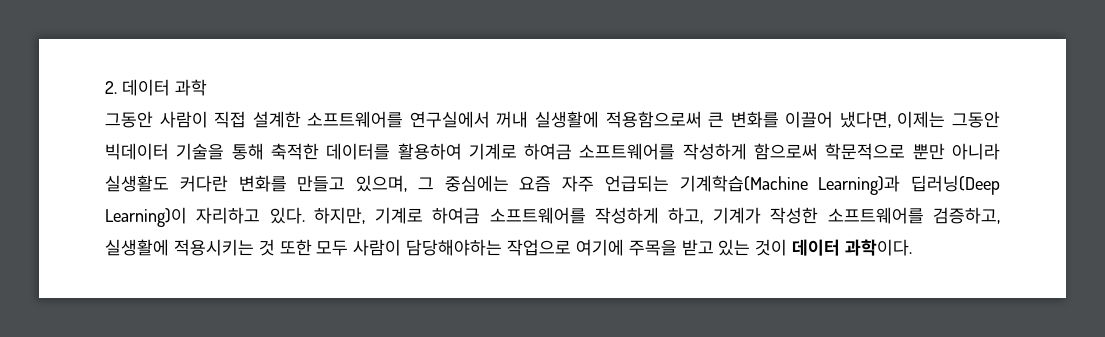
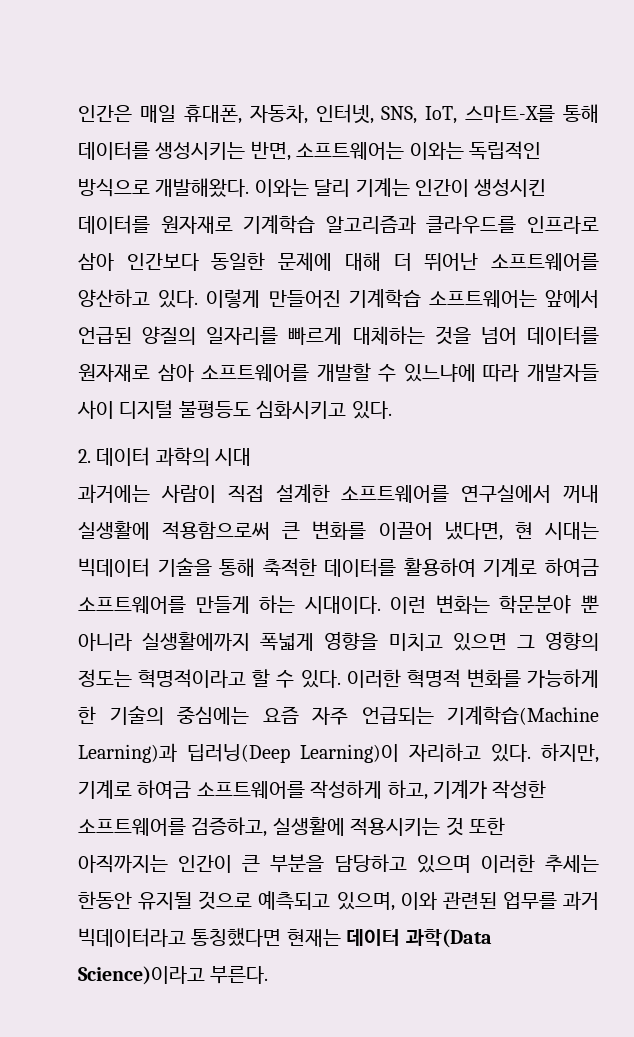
- 2. 데이터 과학
- 그동안 사람이 직접 설계한 소프트웨어를 연구실에서 꺼내 실생활에 적용함으로써 큰 변화를 이끌어 냈다면, 이제는 그동안 빅데이터 기술을 통해 축적한 데이터를 활용하여 기계로 하여금 소프트웨어를 작성하게 함으로써 학문적으로 뿐만 아니라 실생활도 커다란 변화를 만들고 있으며, 그 중심에는 요즘 자주 언급되는 기계학습(Machine Learning)과 딥러닝(Deep Learning)이 자리하고 있다.
+ 인간은 매일 휴대폰, 자동차, 인터넷, SNS, IoT, 스마트-X를 통해 데이터를 생성시키는 반면, 소프트웨어는 이와는 독립적인 방식으로 개발해왔다. 이와는 달리 기계는 인간이 생성시킨 데이터를 원자재로 기계학습 알고리즘과 클라우드를 인프라로 삼아 인간보다 동일한 문제에 대해 더 뛰어난 소프트웨어를 양산하고 있다. 이렇게 만들어진 기계학습 소프트웨어는 앞에서 언급된 양질의 일자리를 빠르게 대체하는 것을 넘어 데이터를 원자재로 삼아 소프트웨어를 개발할 수 있느냐에 따라 개발자들 사이 디지털 불평등도 심화시키고 있다.
+ 2. 데이터 과학의 시대
+ 과거에는 사람이 직접 설계한 소프트웨어를 연구실에서 꺼내 실생활에 적용함으로써 큰 변화를 이끌어 냈다면, 현 시대는 빅데이터 기술을 통해 축적한 데이터를 활용하여 기계로 하여금 소프트웨어를 만들게 하는 시대이다. 이런 변화는 학문분야 뿐 아니라 실생활에까지 폭넓게 영향을 미치고 있으면 그 영향의 정도는 혁명적이라고 할 수 있다. 이러한 혁명적 변화를 가능하게 한 기술의 중심에는 요즘 자주 언급되는 기계학습(Machine Learning)과 딥러닝(Deep Learning)이 자리하고 있다.
- 하지만, 기계로 하여금 소프트웨어를 작성하게 하고, 기계가 작성한 소프트웨어를 검증하고, 실생활에 적용시키는 것 또한 모두 사람이 담당해야하는 작업으로 여기에 주목을 받고 있는 것이 데이터 과학이다.
+ 하지만, 기계로 하여금 소프트웨어를 작성하게 하고, 기계가 작성한 소프트웨어를 검증하고, 실생활에 적용시키는 것 또한 아직까지는 인간이 큰 부분을 담당하고 있으며 이러한 추세는 한동안 유지될 것으로 예측되고 있으며, 이와 관련된 업무를 과거 빅데이터라고 통칭했다면 현재는 데이터 과학(Data Science)이라고 부른다.

